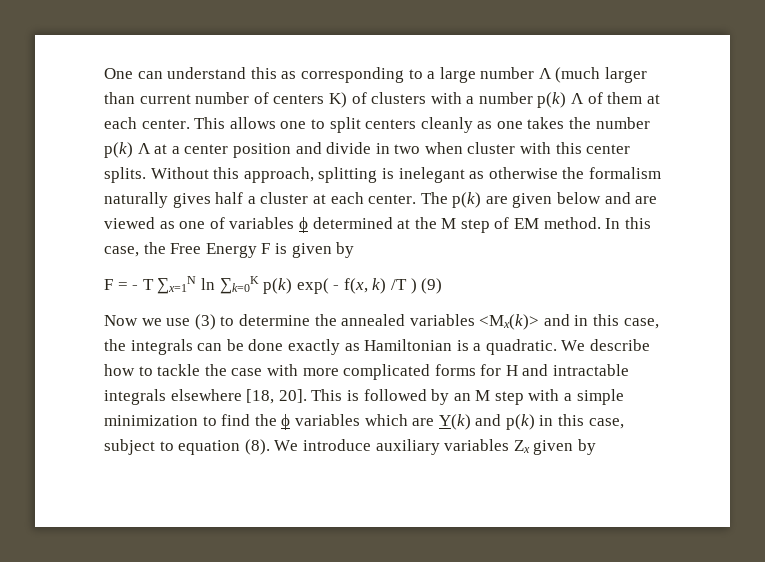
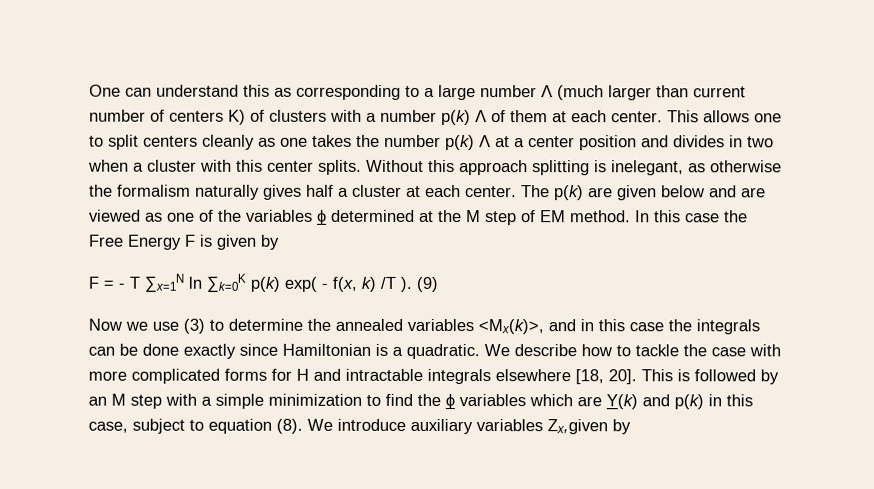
- This allows one to split centers cleanly as one takes the number p(k) Λ at a center position and divide in two when cluster with this center splits.
+ This allows one to split centers cleanly as one takes the number p(k) Λ at a center position and divides in two when a cluster with this center splits.
- Without this approach, splitting is inelegant as otherwise the formalism naturally gives half a cluster at each center.
+ Without this approach splitting is inelegant, as otherwise the formalism naturally gives half a cluster at each center.
- The p(k) are given below and are viewed as one of variables ϕ determined at the M step of EM method.
+ The p(k) are given below and are viewed as one of the variables ϕ determined at the M step of EM method.
- In this case, the Free Energy F is given by
+ In this case the Free Energy F is given by
- F = - T ∑x=1N ln ∑k=0K p(k) exp( - f(x, k) /T ) (9)
+ F = - T ∑x=1N ln ∑k=0K p(k) exp( - f(x, k) /T ). (9)
- Now we use (3) to determine the annealed variables <Mx(k)> and in this case, the integrals can be done exactly as Hamiltonian is a quadratic.
+ Now we use (3) to determine the annealed variables <Mx(k)>, and in this case the integrals can be done exactly since Hamiltonian is a quadratic.
- We introduce auxiliary variables Zx given by
+ We introduce auxiliary variables Zx,given by

